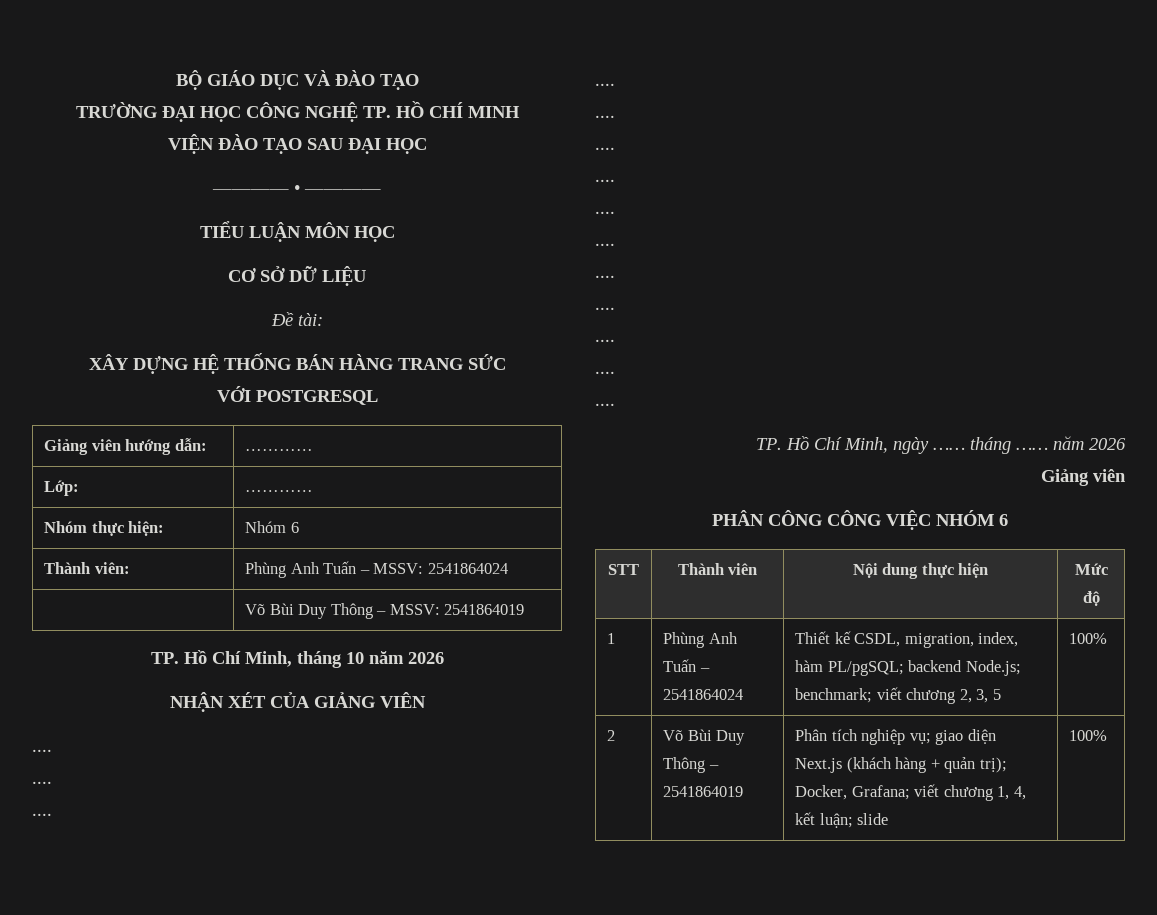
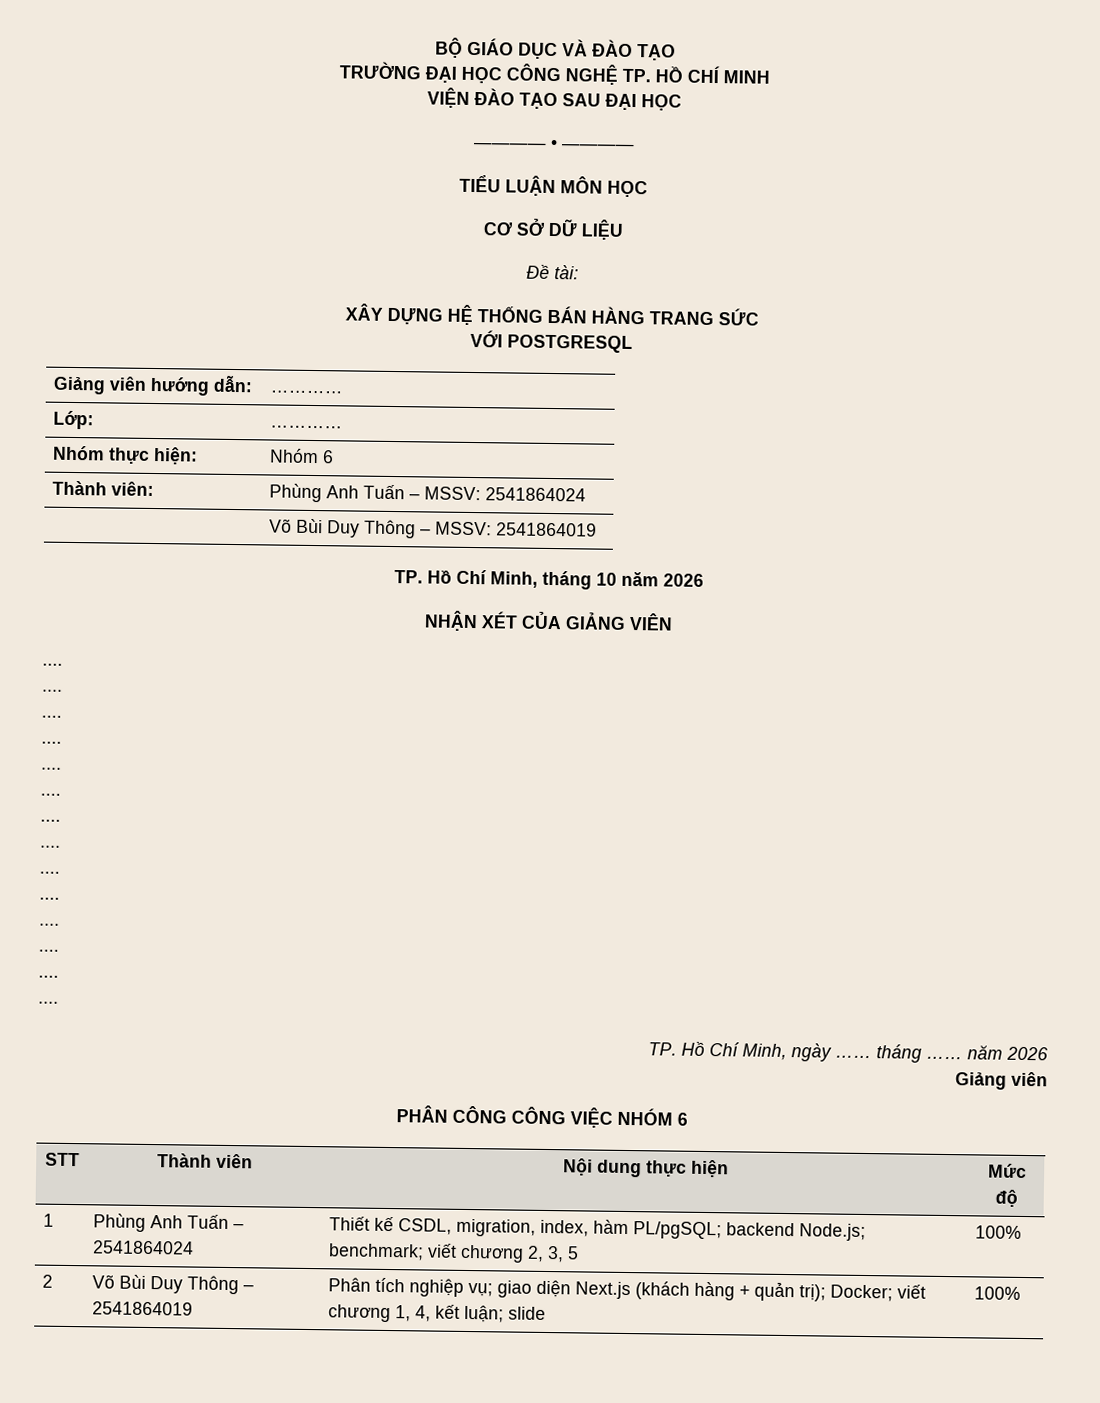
- 2 | Võ Bùi Duy Thông – 2541864019 | Phân tích nghiệp vụ; giao diện Next.js (khách hàng + quản trị); Docker, Grafana; viết chương 1, 4, kết luận; slide | 100%
+ 2 | Võ Bùi Duy Thông – 2541864019 | Phân tích nghiệp vụ; giao diện Next.js (khách hàng + quản trị); Docker; viết chương 1, 4, kết luận; slide | 100%

